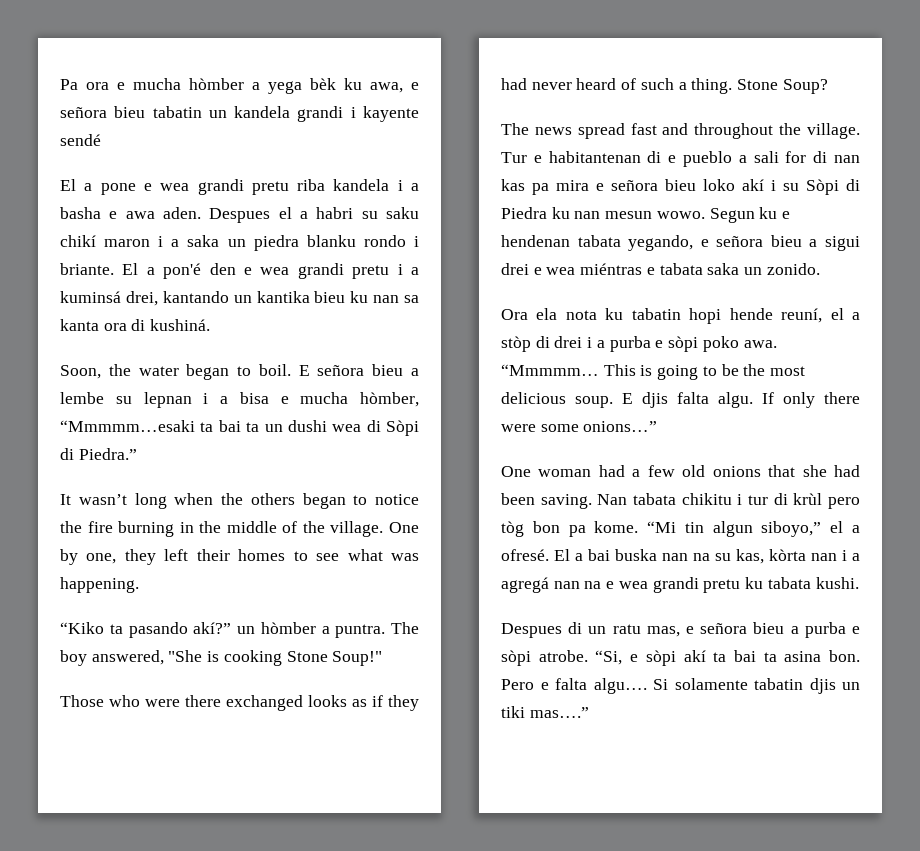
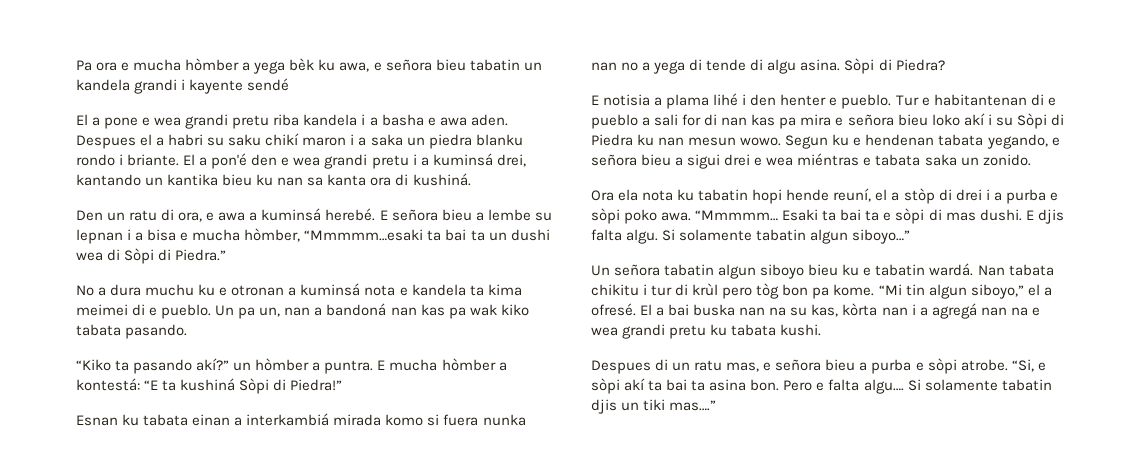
- Soon, the water began to boil.
+ Den un ratu di ora, e awa a kuminsá herebé.
- It wasn’t long when the others began to notice the fire burning in the middle of the village. One by one, they left their homes to see what was happening.
+ No a dura muchu ku e otronan a kuminsá nota e kandela ta kima meimei di e pueblo. Un pa un, nan a bandoná nan kas pa wak kiko tabata pasando.
- The boy answered, "She is cooking Stone Soup!"
- Those who were there exchanged looks as if they had never heard of such a thing. Stone Soup?
- The news spread fast and throughout the village.
+ E mucha hòmber a kontestá: “E ta kushiná Sòpi di Piedra!”
+ Esnan ku tabata einan a interkambiá mirada komo si fuera nunka nan no a yega di tende di algu asina. Sòpi di Piedra?
+ E notisia a plama lihé i den henter e pueblo.
- This is going to be the most delicious soup. E djis falta algu. If only there were some onions…”
- One woman had a few old onions that she had been saving.
+ Esaki ta bai ta e sòpi di mas dushi. E djis falta algu. Si solamente tabatin algun siboyo…”
+ Un señora tabatin algun siboyo bieu ku e tabatin wardá.

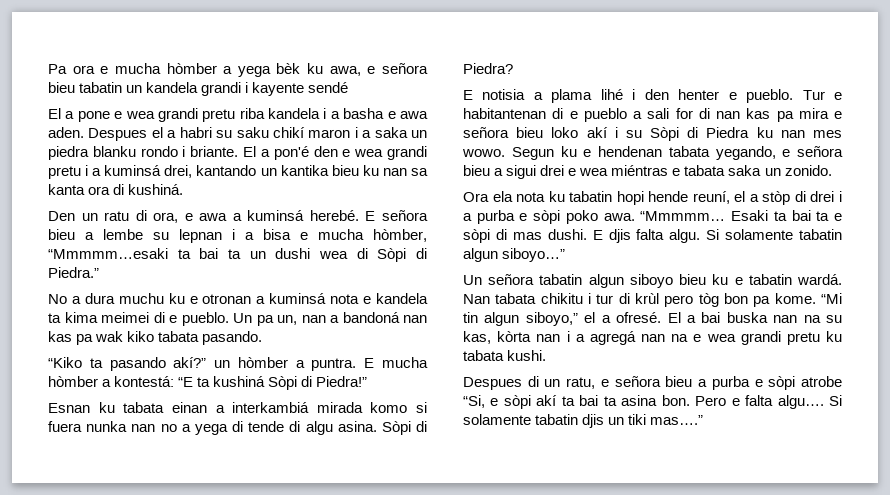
- Tur e habitantenan di e pueblo a sali for di nan kas pa mira e señora bieu loko akí i su Sòpi di Piedra ku nan mesun wowo.
+ Tur e habitantenan di e pueblo a sali for di nan kas pa mira e señora bieu loko akí i su Sòpi di Piedra ku nan mes wowo.
- Despues di un ratu mas, e señora bieu a purba e sòpi atrobe. “Si, e sòpi akí ta bai ta asina bon.
+ Despues di un ratu, e señora bieu a purba e sòpi atrobe “Si, e sòpi akí ta bai ta asina bon.

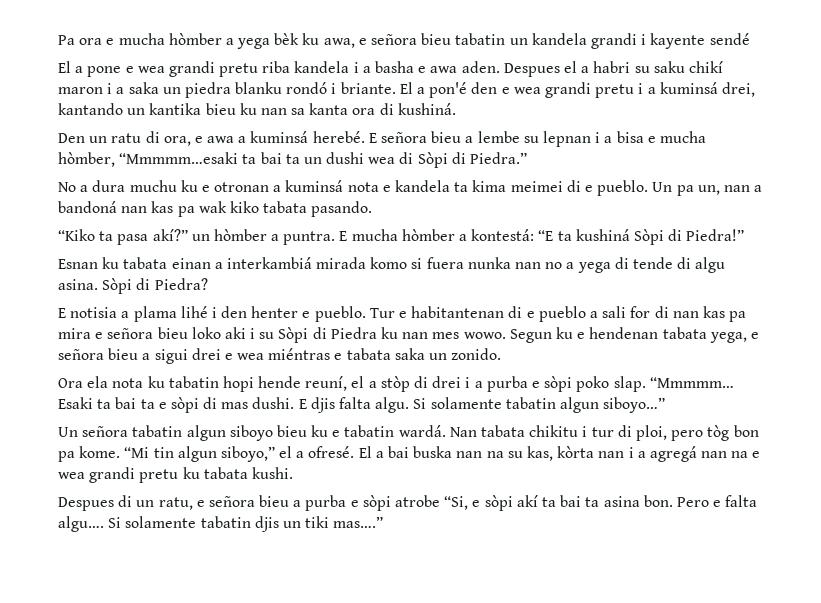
- Despues el a habri su saku chikí maron i a saka un piedra blanku rondo i briante.
+ Despues el a habri su saku chikí maron i a saka un piedra blanku rondó i briante.
- “Kiko ta pasando akí?” un hòmber a puntra.
+ “Kiko ta pasa akí?” un hòmber a puntra.
- Tur e habitantenan di e pueblo a sali for di nan kas pa mira e señora bieu loko akí i su Sòpi di Piedra ku nan mes wowo.
+ Tur e habitantenan di e pueblo a sali for di nan kas pa mira e señora bieu loko aki i su Sòpi di Piedra ku nan mes wowo.
- Segun ku e hendenan tabata yegando, e señora bieu a sigui drei e wea miéntras e tabata saka un zonido.
+ Segun ku e hendenan tabata yega, e señora bieu a sigui drei e wea miéntras e tabata saka un zonido.
- Ora ela nota ku tabatin hopi hende reuní, el a stòp di drei i a purba e sòpi poko awa.
+ Ora ela nota ku tabatin hopi hende reuní, el a stòp di drei i a purba e sòpi poko slap.
- Nan tabata chikitu i tur di krùl pero tòg bon pa kome.
+ Nan tabata chikitu i tur di ploi, pero tòg bon pa kome.

